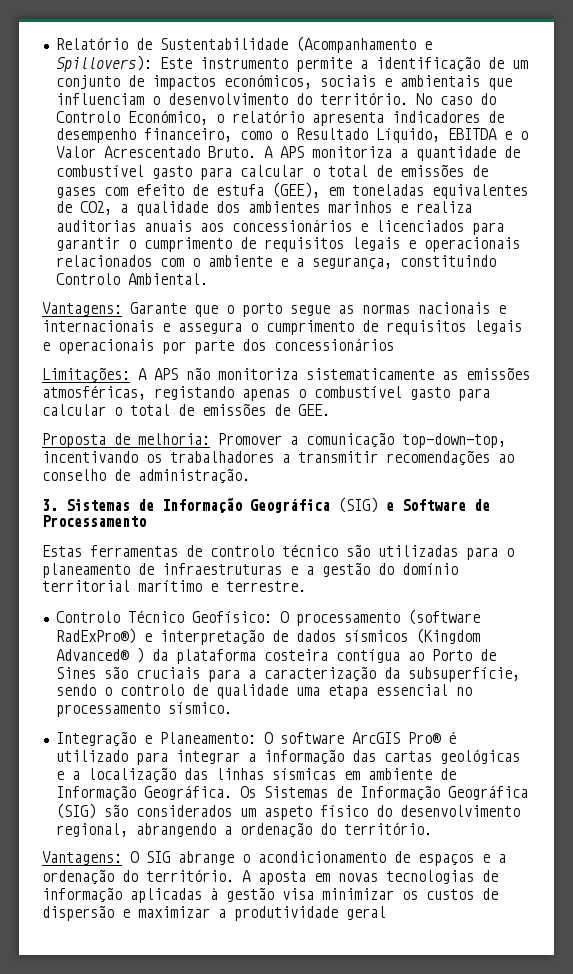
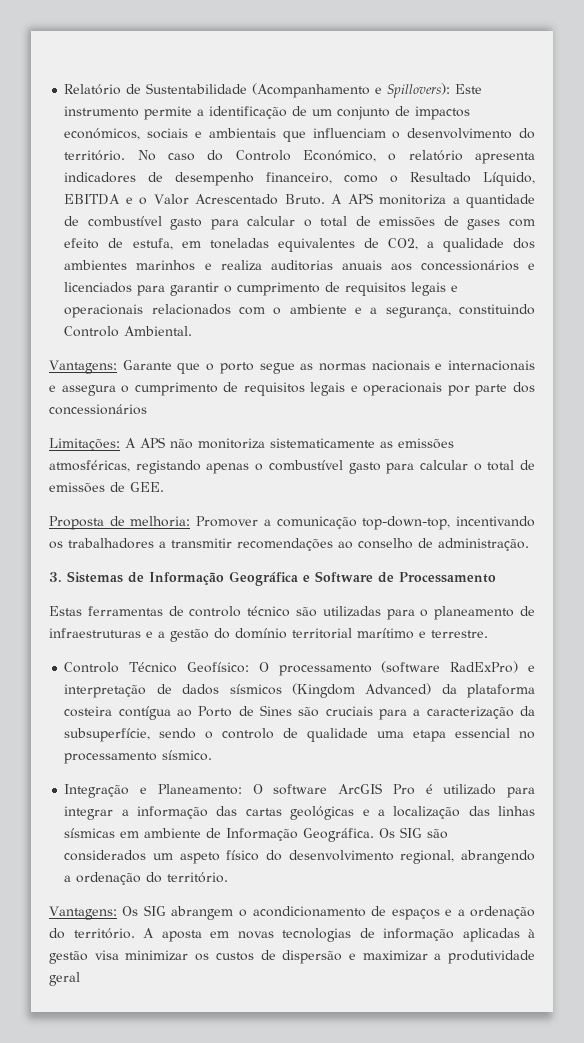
- A APS monitoriza a quantidade de combustível gasto para calcular o total de emissões de gases com efeito de estufa (GEE), em toneladas equivalentes de CO2, a qualidade dos ambientes marinhos e realiza auditorias anuais aos concessionários e licenciados para garantir o cumprimento de requisitos legais e operacionais relacionados com o ambiente e a segurança, constituindo Controlo Ambiental.
+ A APS monitoriza a quantidade de combustível gasto para calcular o total de emissões de gases com efeito de estufa, em toneladas equivalentes de CO2, a qualidade dos ambientes marinhos e realiza auditorias anuais aos concessionários e licenciados para garantir o cumprimento de requisitos legais e operacionais relacionados com o ambiente e a segurança, constituindo Controlo Ambiental.
- 3. Sistemas de Informação Geográfica (SIG) e Software de Processamento
+ 3. Sistemas de Informação Geográfica e Software de Processamento
- Controlo Técnico Geofísico: O processamento (software RadExPro®) e interpretação de dados sísmicos (Kingdom Advanced® ) da plataforma costeira contígua ao Porto de Sines são cruciais para a caracterização da subsuperfície, sendo o controlo de qualidade uma etapa essencial no processamento sísmico.
+ Controlo Técnico Geofísico: O processamento (software RadExPro) e interpretação de dados sísmicos (Kingdom Advanced) da plataforma costeira contígua ao Porto de Sines são cruciais para a caracterização da subsuperfície, sendo o controlo de qualidade uma etapa essencial no processamento sísmico.
- Integração e Planeamento: O software ArcGIS Pro® é utilizado para integrar a informação das cartas geológicas e a localização das linhas sísmicas em ambiente de Informação Geográfica.
+ Integração e Planeamento: O software ArcGIS Pro é utilizado para integrar a informação das cartas geológicas e a localização das linhas sísmicas em ambiente de Informação Geográfica.
- Os Sistemas de Informação Geográfica (SIG) são considerados um aspeto físico do desenvolvimento regional, abrangendo a ordenação do território.
+ Os SIG são considerados um aspeto físico do desenvolvimento regional, abrangendo a ordenação do território.
- Vantagens: O SIG abrange o acondicionamento de espaços e a ordenação do território.
+ Vantagens: Os SIG abrangem o acondicionamento de espaços e a ordenação do território.

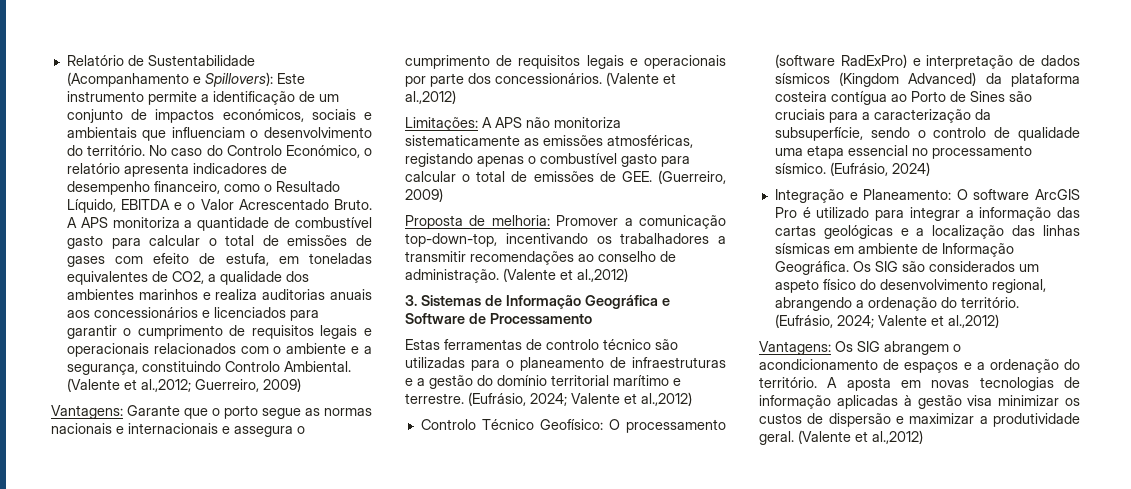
+ (Valente et al.,2012; Guerreiro, 2009)
- Vantagens: Garante que o porto segue as normas nacionais e internacionais e assegura o cumprimento de requisitos legais e operacionais por parte dos concessionários
+ Vantagens: Garante que o porto segue as normas nacionais e internacionais e assegura o cumprimento de requisitos legais e operacionais por parte dos concessionários. (Valente et al.,2012)
- Limitações: A APS não monitoriza sistematicamente as emissões atmosféricas, registando apenas o combustível gasto para calcular o total de emissões de GEE.
+ Limitações: A APS não monitoriza sistematicamente as emissões atmosféricas, registando apenas o combustível gasto para calcular o total de emissões de GEE. (Guerreiro, 2009)
- Proposta de melhoria: Promover a comunicação top-down-top, incentivando os trabalhadores a transmitir recomendações ao conselho de administração.
+ Proposta de melhoria: Promover a comunicação top-down-top, incentivando os trabalhadores a transmitir recomendações ao conselho de administração. (Valente et al.,2012)
- Estas ferramentas de controlo técnico são utilizadas para o planeamento de infraestruturas e a gestão do domínio territorial marítimo e terrestre.
+ Estas ferramentas de controlo técnico são utilizadas para o planeamento de infraestruturas e a gestão do domínio territorial marítimo e terrestre. (Eufrásio, 2024; Valente et al.,2012)
+ (Eufrásio, 2024)
- Os SIG são considerados um aspeto físico do desenvolvimento regional, abrangendo a ordenação do território.
+ Os SIG são considerados um aspeto físico do desenvolvimento regional, abrangendo a ordenação do território. (Eufrásio, 2024; Valente et al.,2012)
- A aposta em novas tecnologias de informação aplicadas à gestão visa minimizar os custos de dispersão e maximizar a produtividade geral
+ A aposta em novas tecnologias de informação aplicadas à gestão visa minimizar os custos de dispersão e maximizar a produtividade geral. (Valente et al.,2012)

